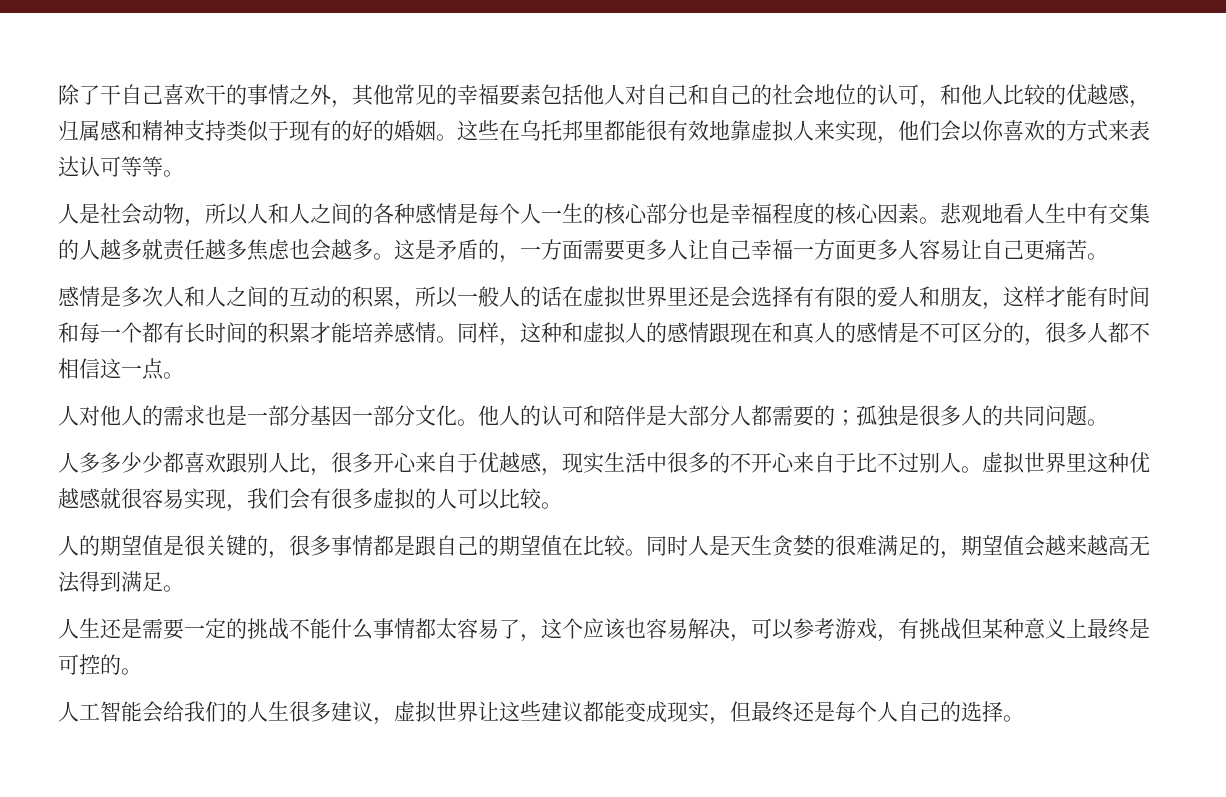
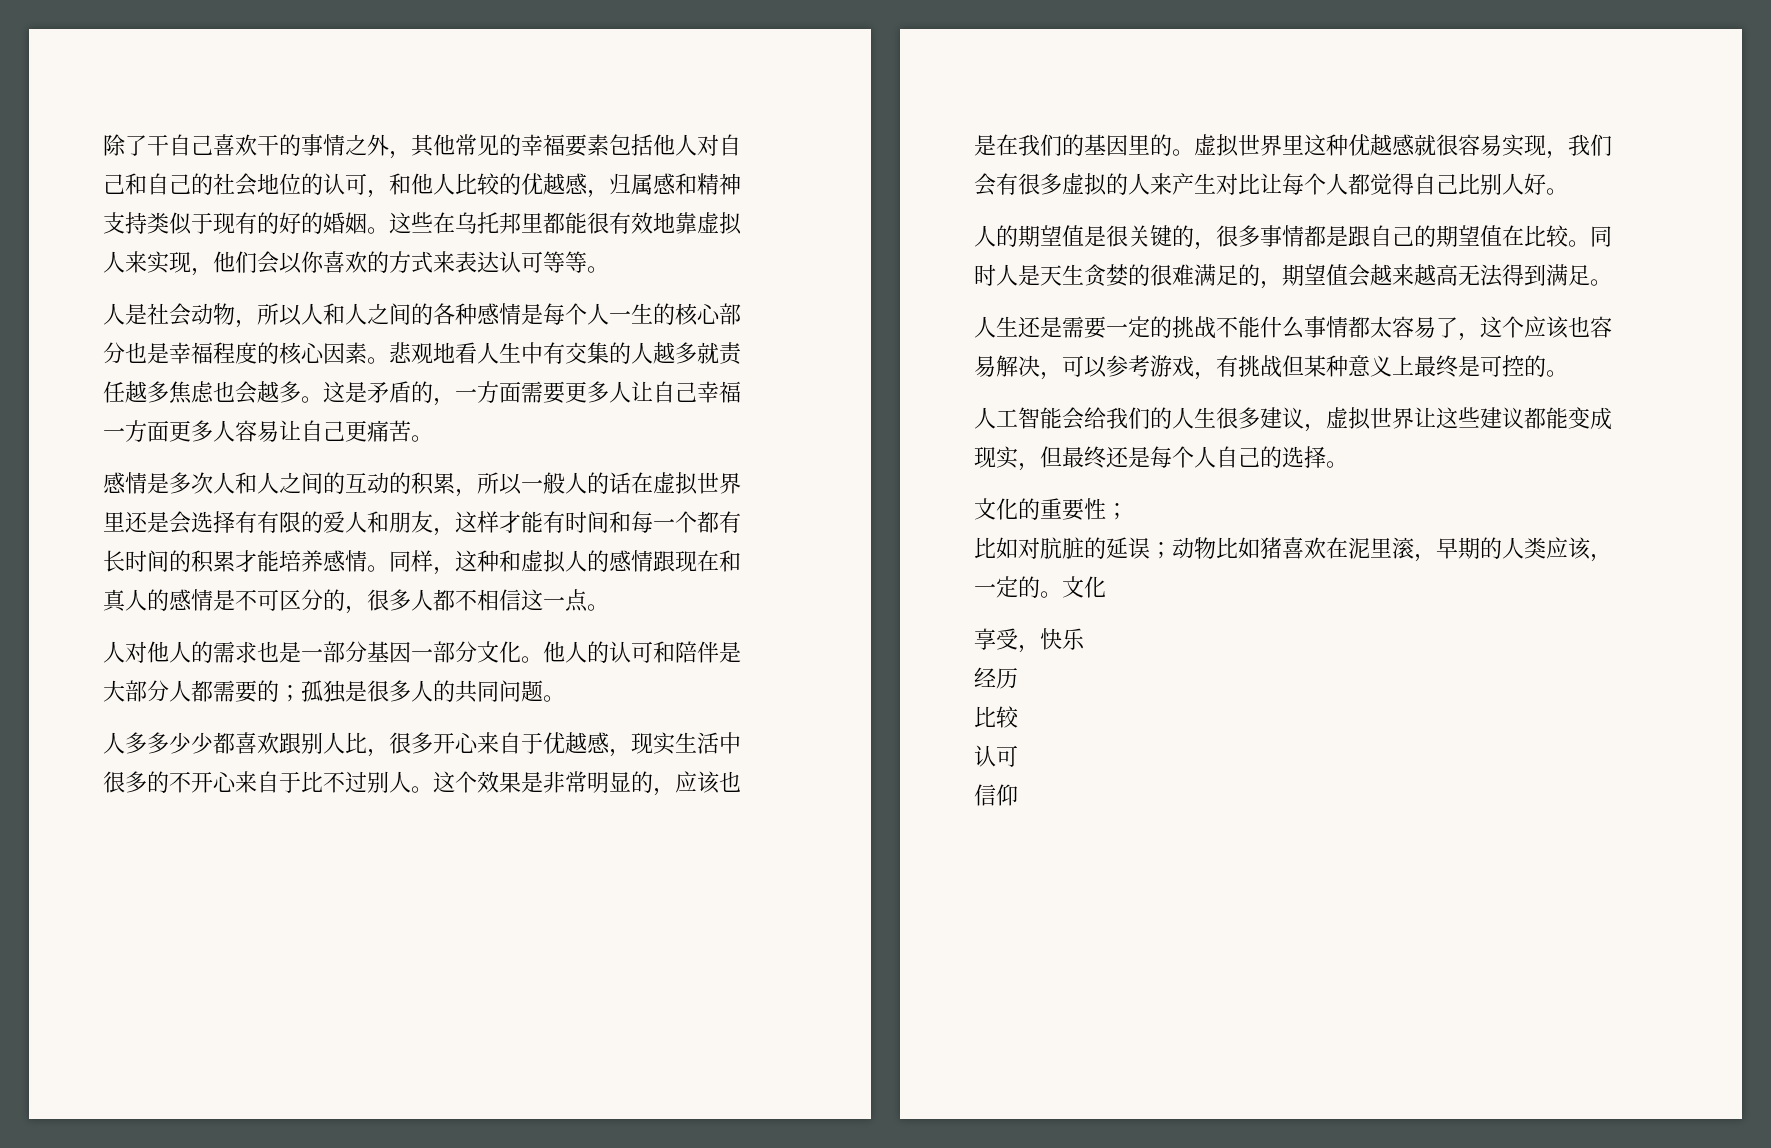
+ 这个效果是非常明显的，应该也是在我们的基因里的。
- 虚拟世界里这种优越感就很容易实现，我们会有很多虚拟的人可以比较。
+ 虚拟世界里这种优越感就很容易实现，我们会有很多虚拟的人来产生对比让每个人都觉得自己比别人好。
+ 文化的重要性；
+ 比如对肮脏的延误；动物比如猪喜欢在泥里滚，早期的人类应该，一定的。文化
+ 享受，快乐
+ 经历
+ 比较
+ 认可
+ 信仰

